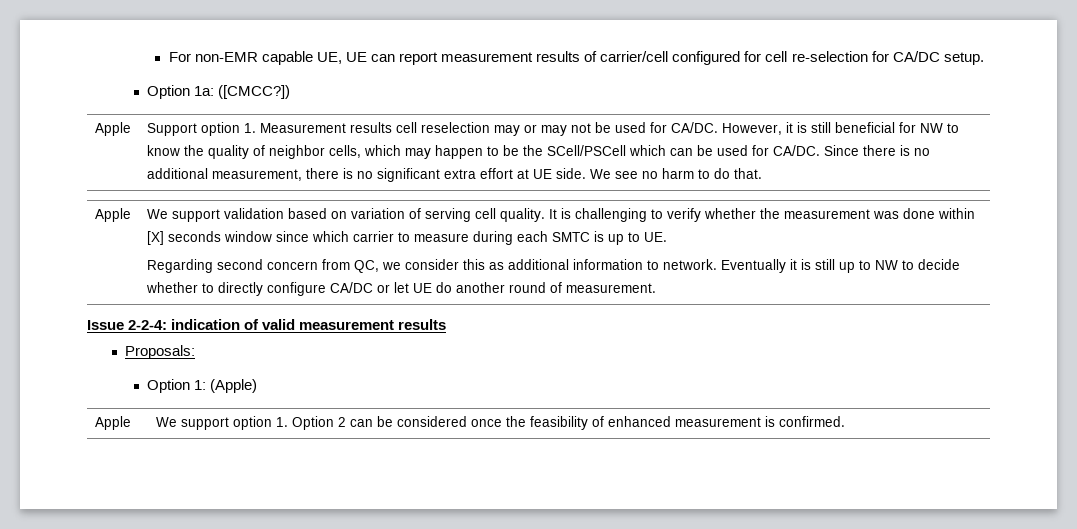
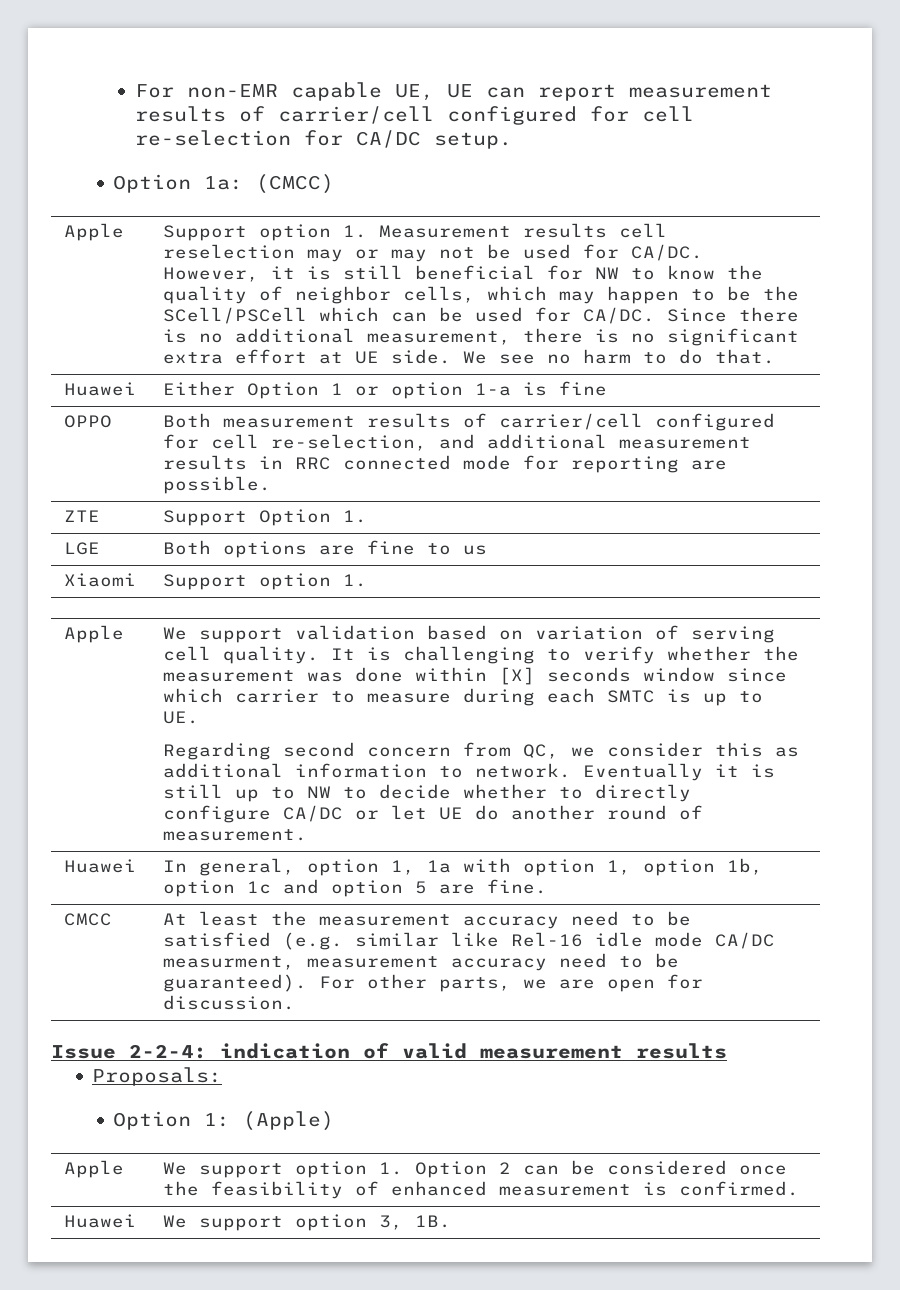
- Option 1a: ([CMCC?])
+ Option 1a: (CMCC)
+ Huawei | Either Option 1 or option 1-a is fine
+ OPPO | Both measurement results of carrier/cell configured for cell re-selection, and additional measurement results in RRC connected mode for reporting are possible.
+ ZTE | Support Option 1.
+ LGE | Both options are fine to us
+ Xiaomi | Support option 1.
+ Huawei | In general, option 1, 1a with option 1, option 1b, option 1c and option 5 are fine.
+ CMCC | At least the measurement accuracy need to be satisfied (e.g. similar like Rel-16 idle mode CA/DC measurment, measurement accuracy need to be guaranteed). For other parts, we are open for discussion.
+ Huawei | We support option 3, 1B.

